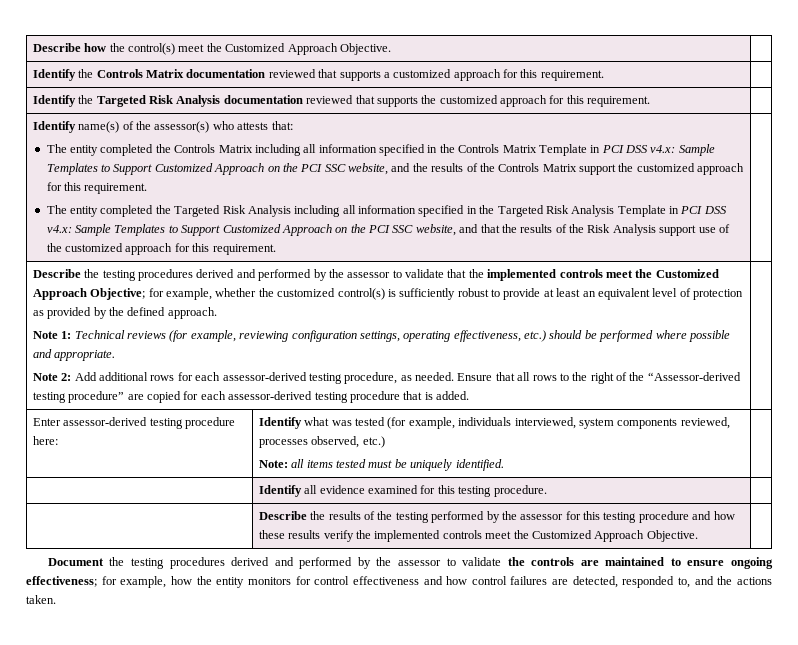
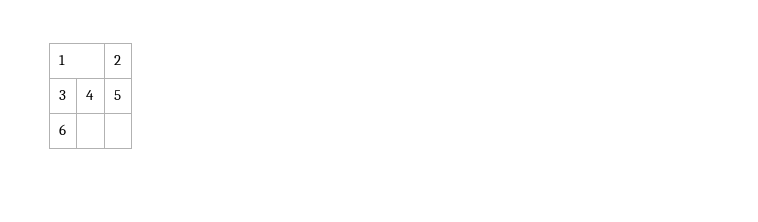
- Describe how the control(s) meet the Customized Approach Objective. |
- Identify the Controls Matrix documentation reviewed that supports a customized approach for this requirement. |
- Identify the Targeted Risk Analysis documentation reviewed that supports the customized approach for this requirement. |
- Identify name(s) of the assessor(s) who attests that:
- The entity completed the Controls Matrix including all information specified in the Controls Matrix Template in PCI DSS v4.x: Sample Templates to Support Customized Approach on the PCI SSC website, and the results of the Controls Matrix support the customized approach for this requirement.
- The entity completed the Targeted Risk Analysis including all information specified in the Targeted Risk Analysis Template in PCI DSS v4.x: Sample Templates to Support Customized Approach on the PCI SSC website, and that the results of the Risk Analysis support use of the customized approach for this requirement. |
- Describe the testing procedures derived and performed by the assessor to validate that the implemented controls meet the Customized Approach Objective; for example, whether the customized control(s) is sufficiently robust to provide at least an equivalent level of protection as provided by the defined approach.
- Note 1: Technical reviews (for example, reviewing configuration settings, operating effectiveness, etc.) should be performed where possible and appropriate.
- Note 2: Add additional rows for each assessor-derived testing procedure, as needed. Ensure that all rows to the right of the “Assessor-derived testing procedure” are copied for each assessor-derived testing procedure that is added. |
- Enter assessor-derived testing procedure here: | Identify what was tested (for example, individuals interviewed, system components reviewed, processes observed, etc.)
- Note: all items tested must be uniquely identified. |
- | Identify all evidence examined for this testing procedure. |
- | Describe the results of the testing performed by the assessor for this testing procedure and how these results verify the implemented controls meet the Customized Approach Objective. |
- Document the testing procedures derived and performed by the assessor to validate the controls are maintained to ensure ongoing effectiveness; for example, how the entity monitors for control effectiveness and how control failures are detected, responded to, and the actions taken.
+ 1 | 2
+ 3 | 4 | 5
+ 6 | |

